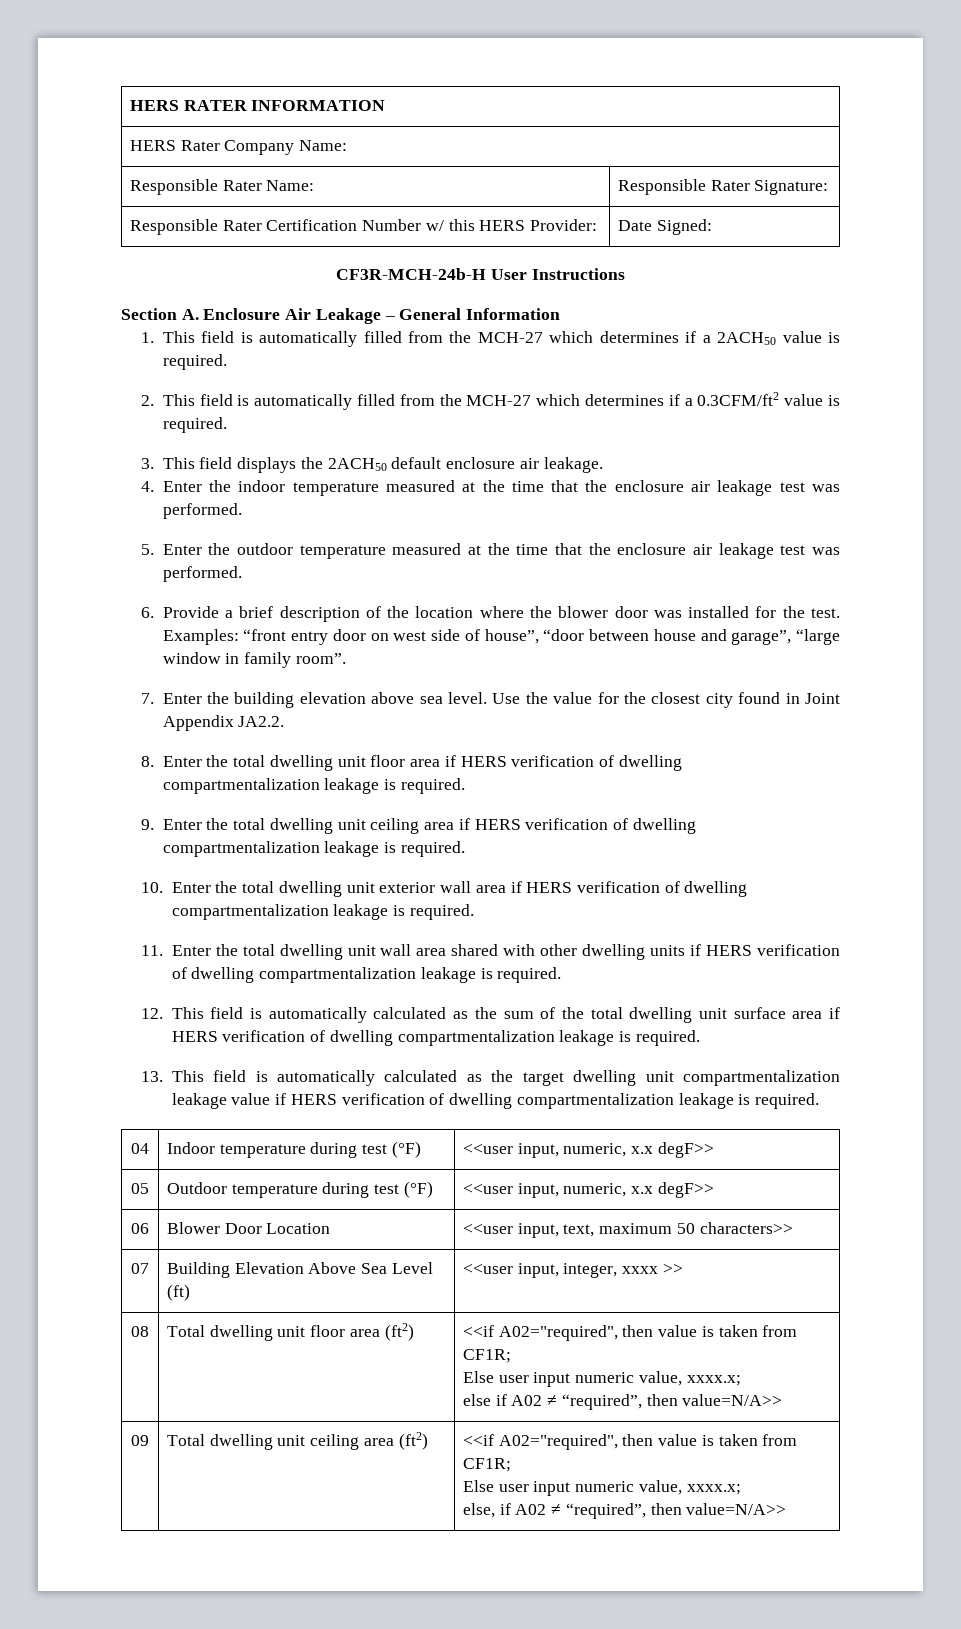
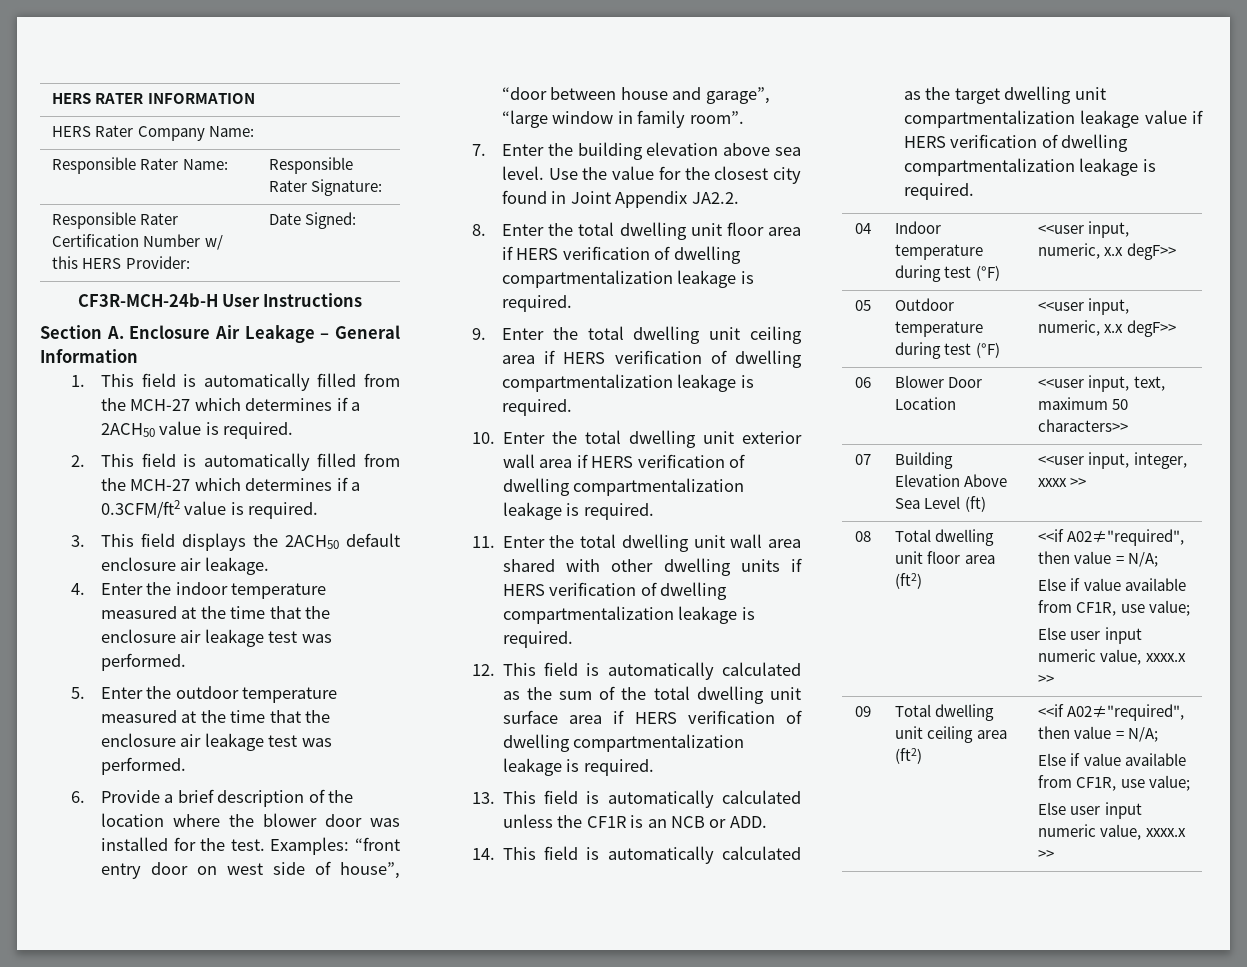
- 13. This field is automatically calculated as the target dwelling unit compartmentalization leakage value if HERS verification of dwelling compartmentalization leakage is required.
+ 13. This field is automatically calculated unless the CF1R is an NCB or ADD.
+ 14. This field is automatically calculated as the target dwelling unit compartmentalization leakage value if HERS verification of dwelling compartmentalization leakage is required.
- 08 | Total dwelling unit floor area (ft2) | <<if A02="required", then value is taken from CF1R;
- Else user input numeric value, xxxx.x;
- else if A02 ≠ “required”, then value=N/A>>
+ 08 | Total dwelling unit floor area (ft2) | <<if A02≠"required", then value = N/A;
+ Else if value available from CF1R, use value;
+ Else user input numeric value, xxxx.x >>
- 09 | Total dwelling unit ceiling area (ft2) | <<if A02="required", then value is taken from CF1R;
- Else user input numeric value, xxxx.x;
- else, if A02 ≠ “required”, then value=N/A>>
+ 09 | Total dwelling unit ceiling area (ft2) | <<if A02≠"required", then value = N/A;
+ Else if value available from CF1R, use value;
+ Else user input numeric value, xxxx.x >>

